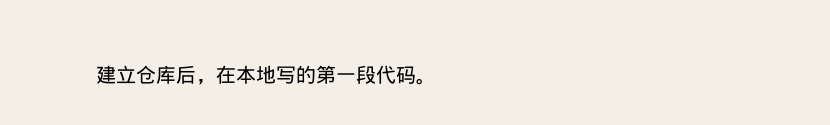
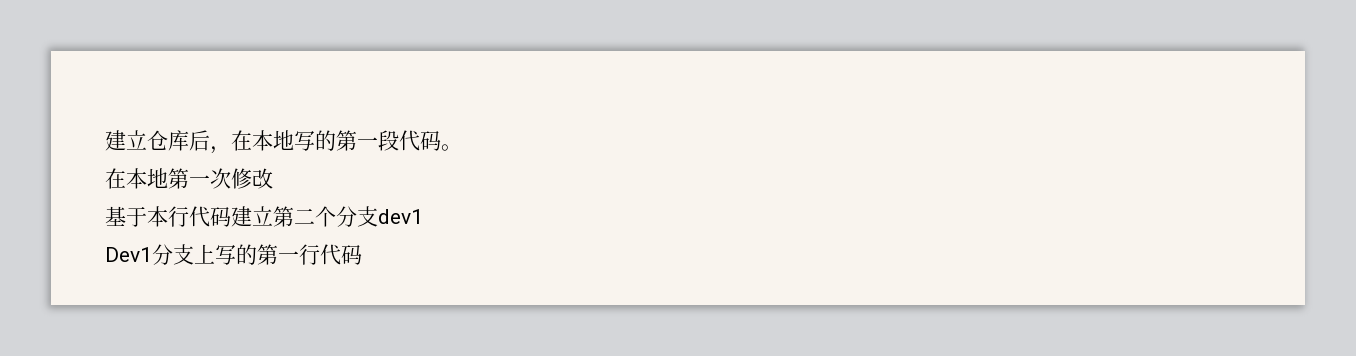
+ 在本地第一次修改
+ 基于本行代码建立第二个分支dev1
+ Dev1分支上写的第一行代码

